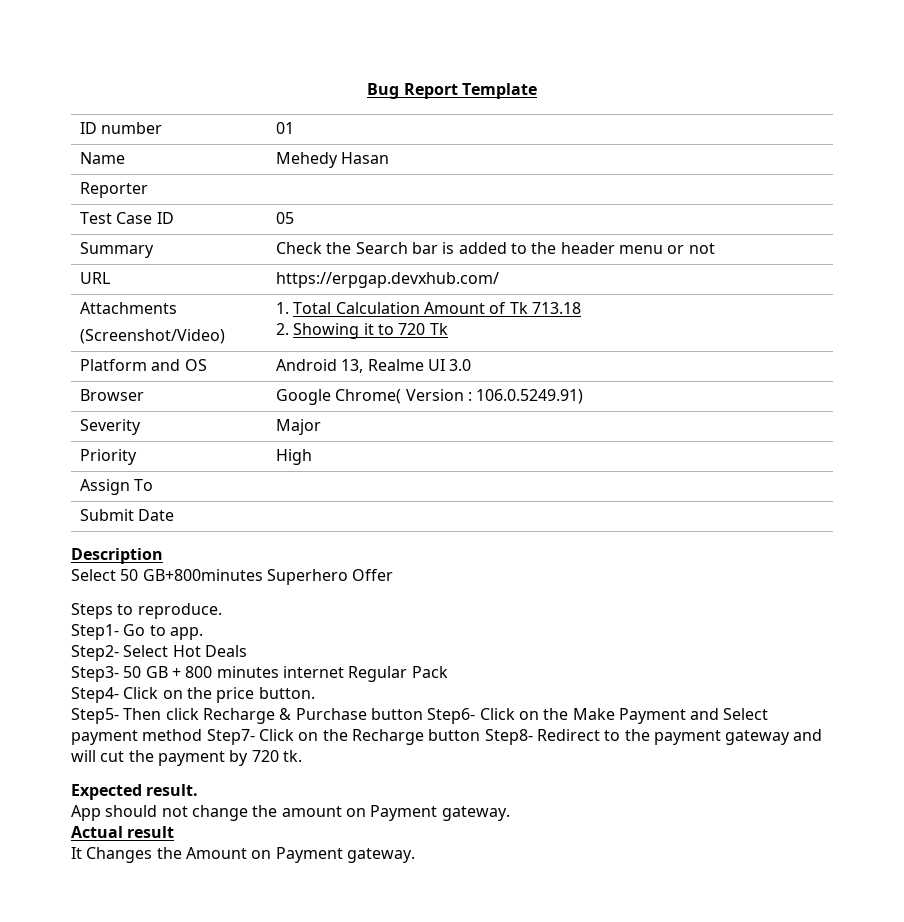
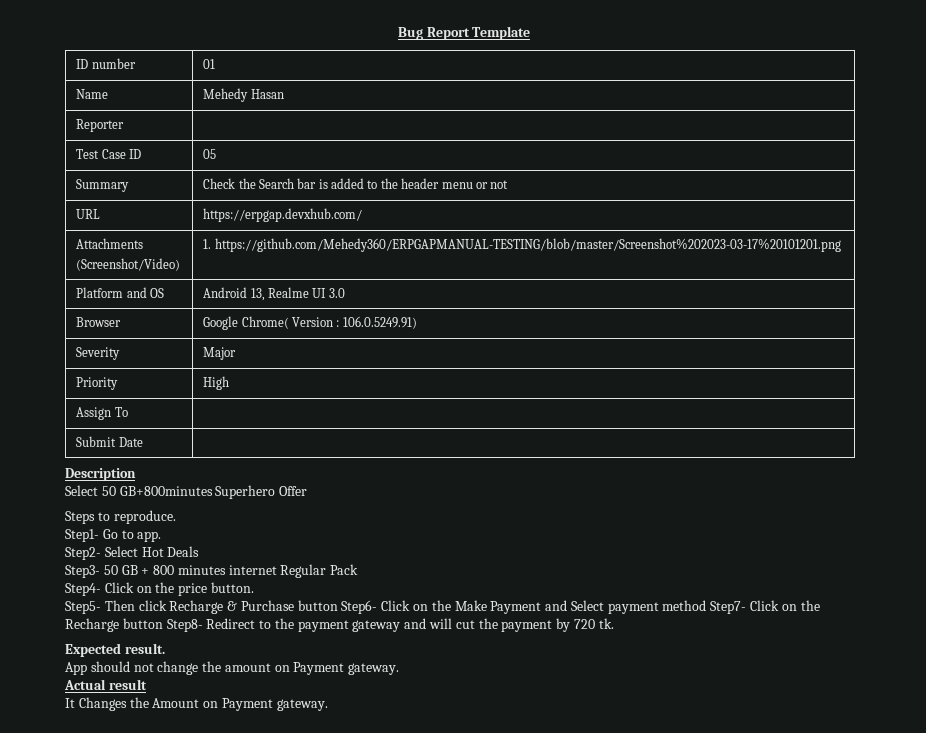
  Attachments
- (Screenshot/Video) | 1. Total Calculation Amount of Tk 713.18
- 2. Showing it to 720 Tk
+ (Screenshot/Video) | 1. https://github.com/Mehedy360/ERPGAPMANUAL-TESTING/blob/master/Screenshot%202023-03-17%20101201.png

